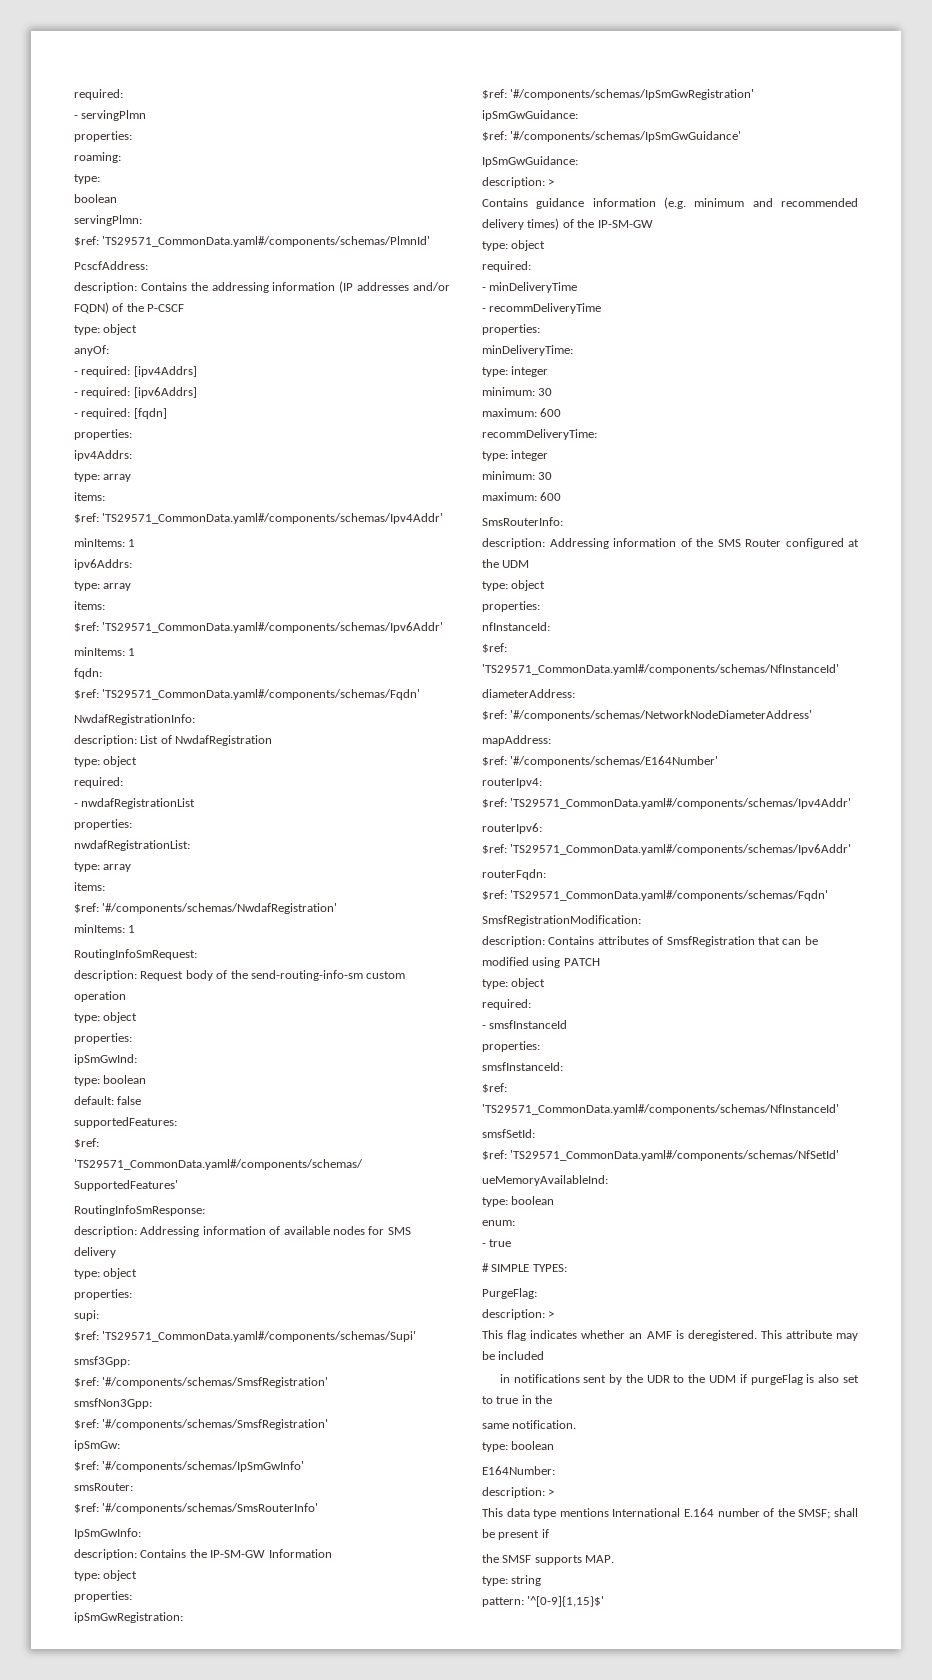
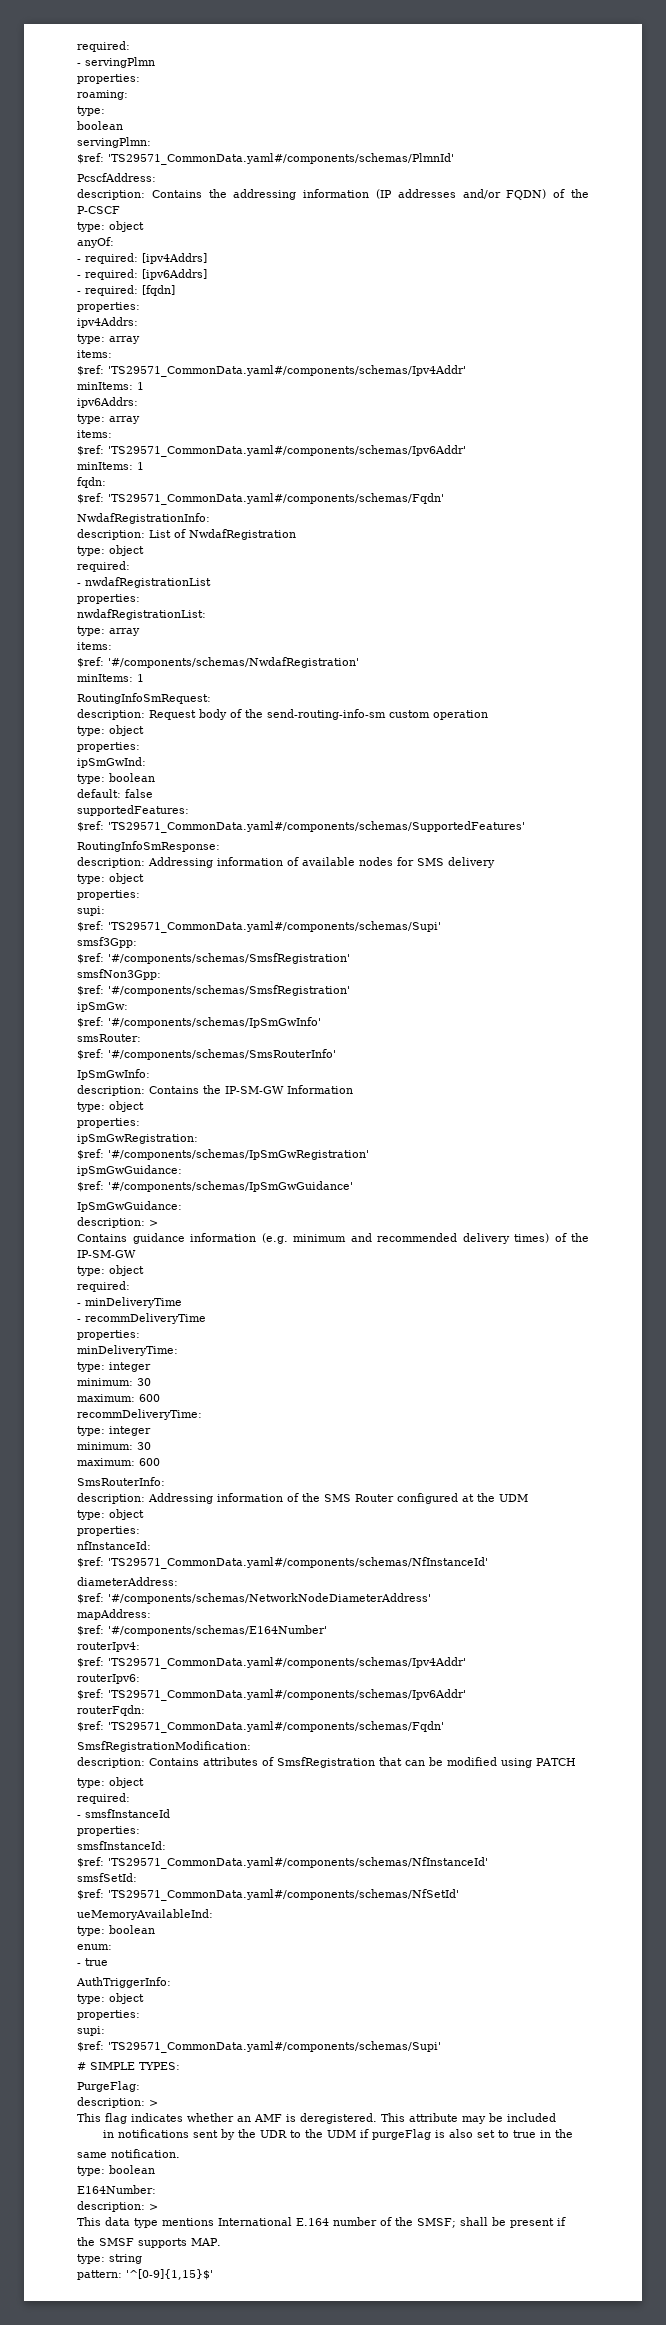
+ AuthTriggerInfo:
+ type: object
+ properties:
+ supi:
+ $ref: 'TS29571_CommonData.yaml#/components/schemas/Supi'

